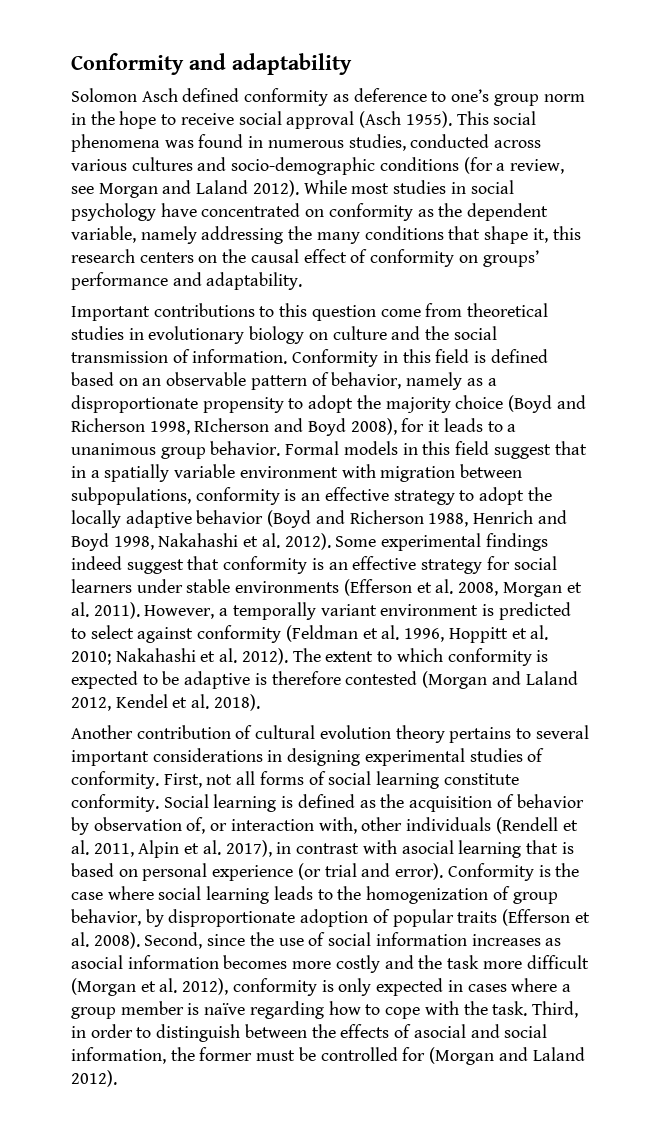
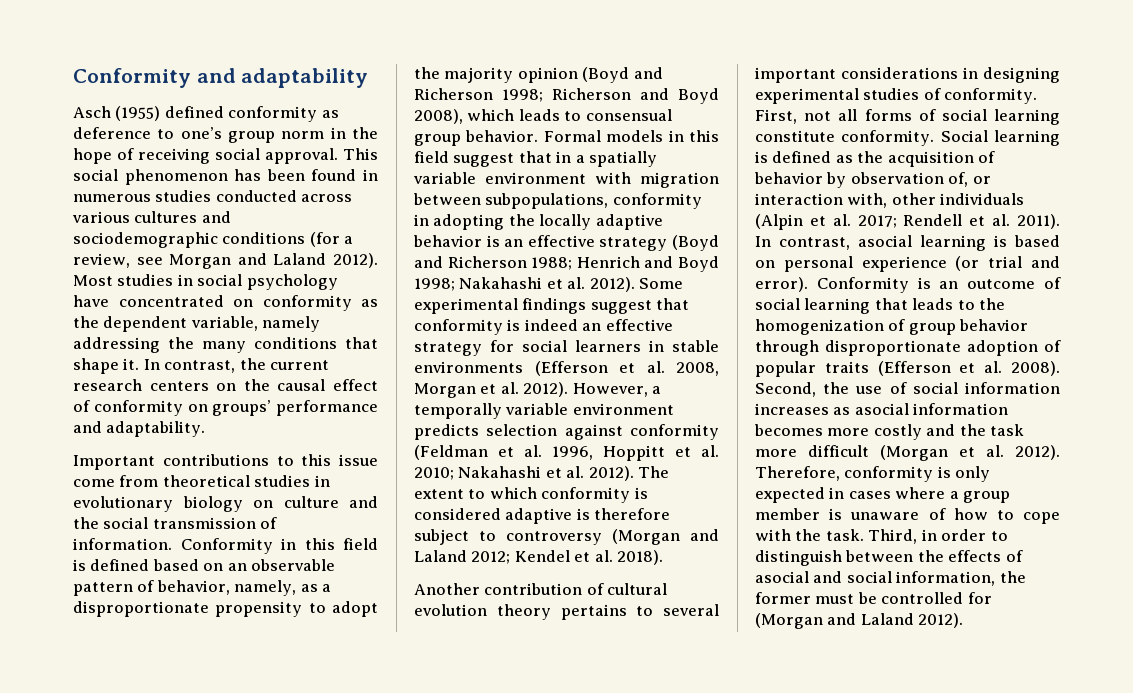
- Solomon Asch defined conformity as deference to one’s group norm in the hope to receive social approval (Asch 1955). This social phenomena was found in numerous studies, conducted across various cultures and socio-demographic conditions (for a review, see Morgan and Laland 2012).
+ Asch (1955) defined conformity as deference to one’s group norm in the hope of receiving social approval. This social phenomenon has been found in numerous studies conducted across various cultures and sociodemographic conditions (for a review, see Morgan and Laland 2012).
- While most studies in social psychology have concentrated on conformity as the dependent variable, namely addressing the many conditions that shape it, this research centers on the causal effect of conformity on groups’ performance and adaptability.
+ Most studies in social psychology have concentrated on conformity as the dependent variable, namely addressing the many conditions that shape it. In contrast, the current research centers on the causal effect of conformity on groups’ performance and adaptability.
- Important contributions to this question come from theoretical studies in evolutionary biology on culture and the social transmission of information.
+ Important contributions to this issue come from theoretical studies in evolutionary biology on culture and the social transmission of information.
- Conformity in this field is defined based on an observable pattern of behavior, namely as a disproportionate propensity to adopt the majority choice (Boyd and Richerson 1998, RIcherson and Boyd 2008), for it leads to a unanimous group behavior.
+ Conformity in this field is defined based on an observable pattern of behavior, namely, as a disproportionate propensity to adopt the majority opinion (Boyd and Richerson 1998; Richerson and Boyd 2008), which leads to consensual group behavior.
- Formal models in this field suggest that in a spatially variable environment with migration between subpopulations, conformity is an effective strategy to adopt the locally adaptive behavior (Boyd and Richerson 1988, Henrich and Boyd 1998, Nakahashi et al. 2012).
+ Formal models in this field suggest that in a spatially variable environment with migration between subpopulations, conformity in adopting the locally adaptive behavior is an effective strategy (Boyd and Richerson 1988; Henrich and Boyd 1998; Nakahashi et al. 2012).
- Some experimental findings indeed suggest that conformity is an effective strategy for social learners under stable environments (Efferson et al. 2008, Morgan et al. 2011).
+ Some experimental findings suggest that conformity is indeed an effective strategy for social learners in stable environments (Efferson et al. 2008, Morgan et al. 2012).
- However, a temporally variant environment is predicted to select against conformity (Feldman et al. 1996, Hoppitt et al. 2010; Nakahashi et al. 2012).
+ However, a temporally variable environment predicts selection against conformity (Feldman et al. 1996, Hoppitt et al. 2010; Nakahashi et al. 2012).
- The extent to which conformity is expected to be adaptive is therefore contested (Morgan and Laland 2012, Kendel et al. 2018).
+ The extent to which conformity is considered adaptive is therefore subject to controversy (Morgan and Laland 2012; Kendel et al. 2018).
- Social learning is defined as the acquisition of behavior by observation of, or interaction with, other individuals (Rendell et al. 2011, Alpin et al. 2017), in contrast with asocial learning that is based on personal experience (or trial and error).
+ Social learning is defined as the acquisition of behavior by observation of, or interaction with, other individuals (Alpin et al. 2017; Rendell et al. 2011). In contrast, asocial learning is based on personal experience (or trial and error).
- Conformity is the case where social learning leads to the homogenization of group behavior, by disproportionate adoption of popular traits (Efferson et al. 2008).
+ Conformity is an outcome of social learning that leads to the homogenization of group behavior through disproportionate adoption of popular traits (Efferson et al. 2008).
- Second, since the use of social information increases as asocial information becomes more costly and the task more difficult (Morgan et al. 2012), conformity is only expected in cases where a group member is naïve regarding how to cope with the task.
+ Second, the use of social information increases as asocial information becomes more costly and the task more difficult (Morgan et al. 2012). Therefore, conformity is only expected in cases where a group member is unaware of how to cope with the task.

